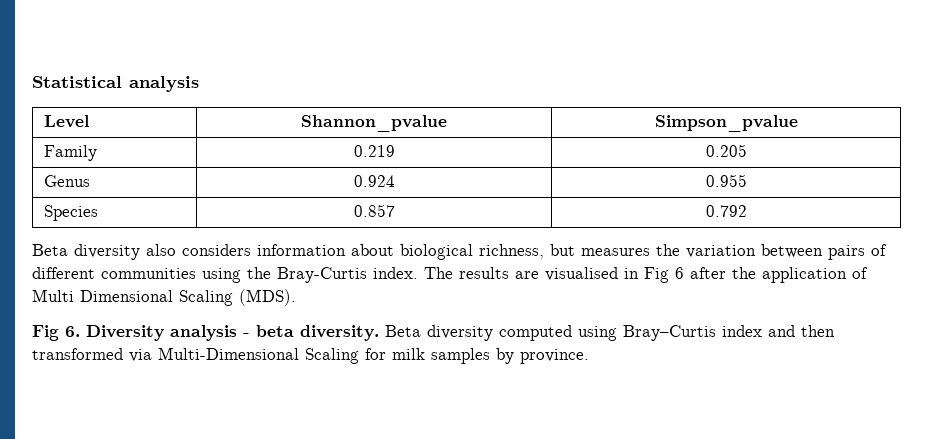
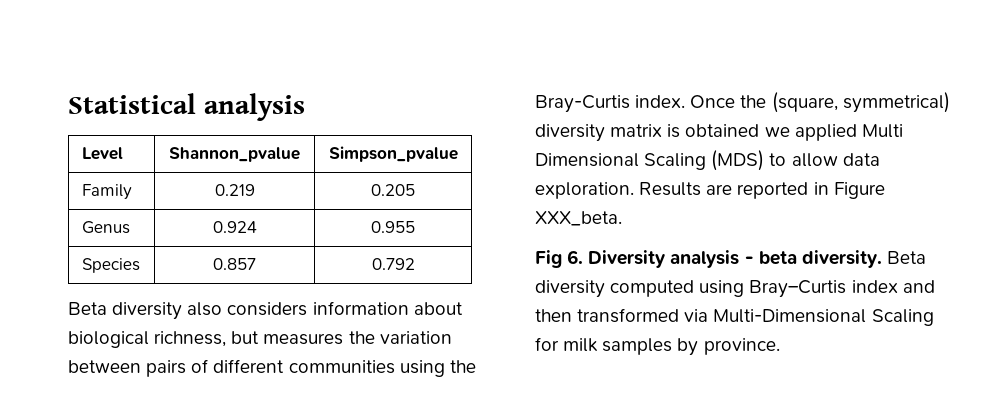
- The results are visualised in Fig 6 after the application of Multi Dimensional Scaling (MDS).
+ Once the (square, symmetrical) diversity matrix is obtained we applied Multi Dimensional Scaling (MDS) to allow data exploration. Results are reported in Figure XXX_beta.

